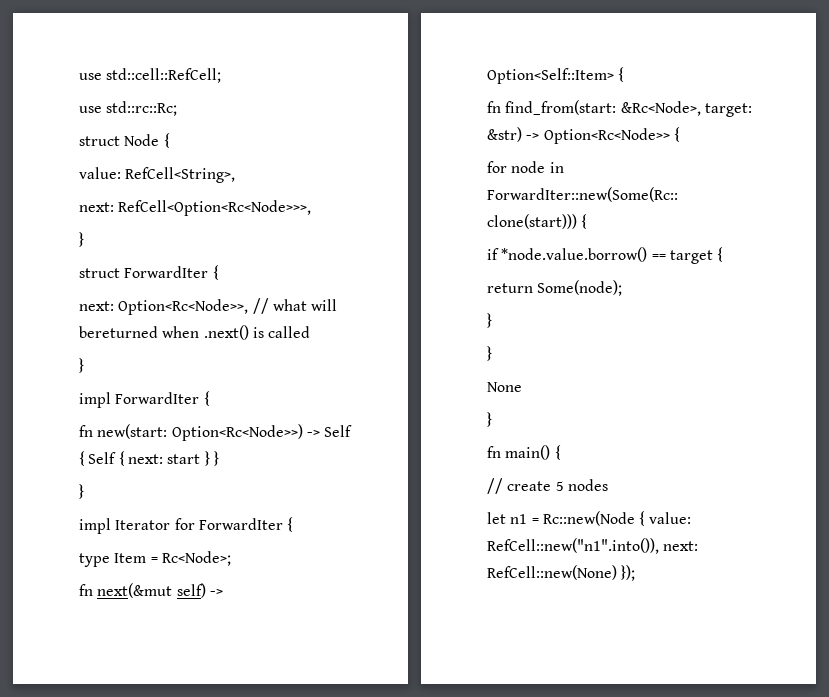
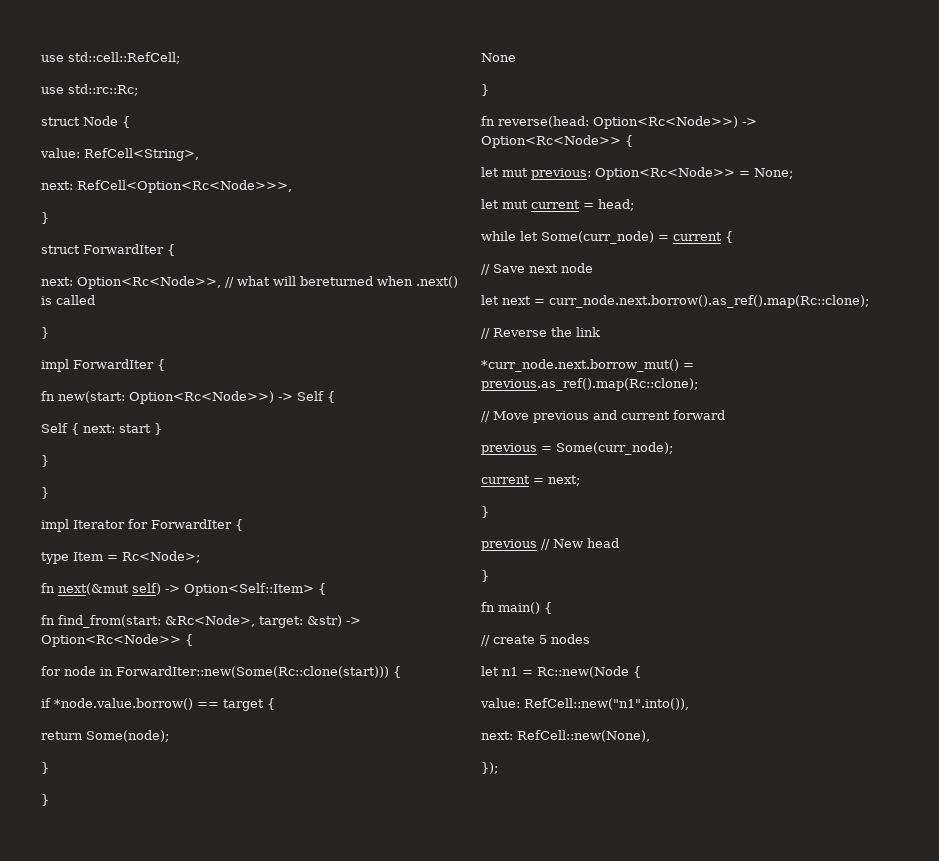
- fn new(start: Option<Rc<Node>>) -> Self { Self { next: start } }
+ fn new(start: Option<Rc<Node>>) -> Self {
+ Self { next: start }
+ }
+ fn reverse(head: Option<Rc<Node>>) -> Option<Rc<Node>> {
+ let mut previous: Option<Rc<Node>> = None;
+ let mut current = head;
+ while let Some(curr_node) = current {
+ // Save next node
+ let next = curr_node.next.borrow().as_ref().map(Rc::clone);
+ // Reverse the link
+ *curr_node.next.borrow_mut() = previous.as_ref().map(Rc::clone);
+ // Move previous and current forward
+ previous = Some(curr_node);
+ current = next;
+ }
+ previous // New head
+ }
- let n1 = Rc::new(Node { value: RefCell::new("n1".into()), next: RefCell::new(None) });
+ let n1 = Rc::new(Node {
+ value: RefCell::new("n1".into()),
+ next: RefCell::new(None),
+ });

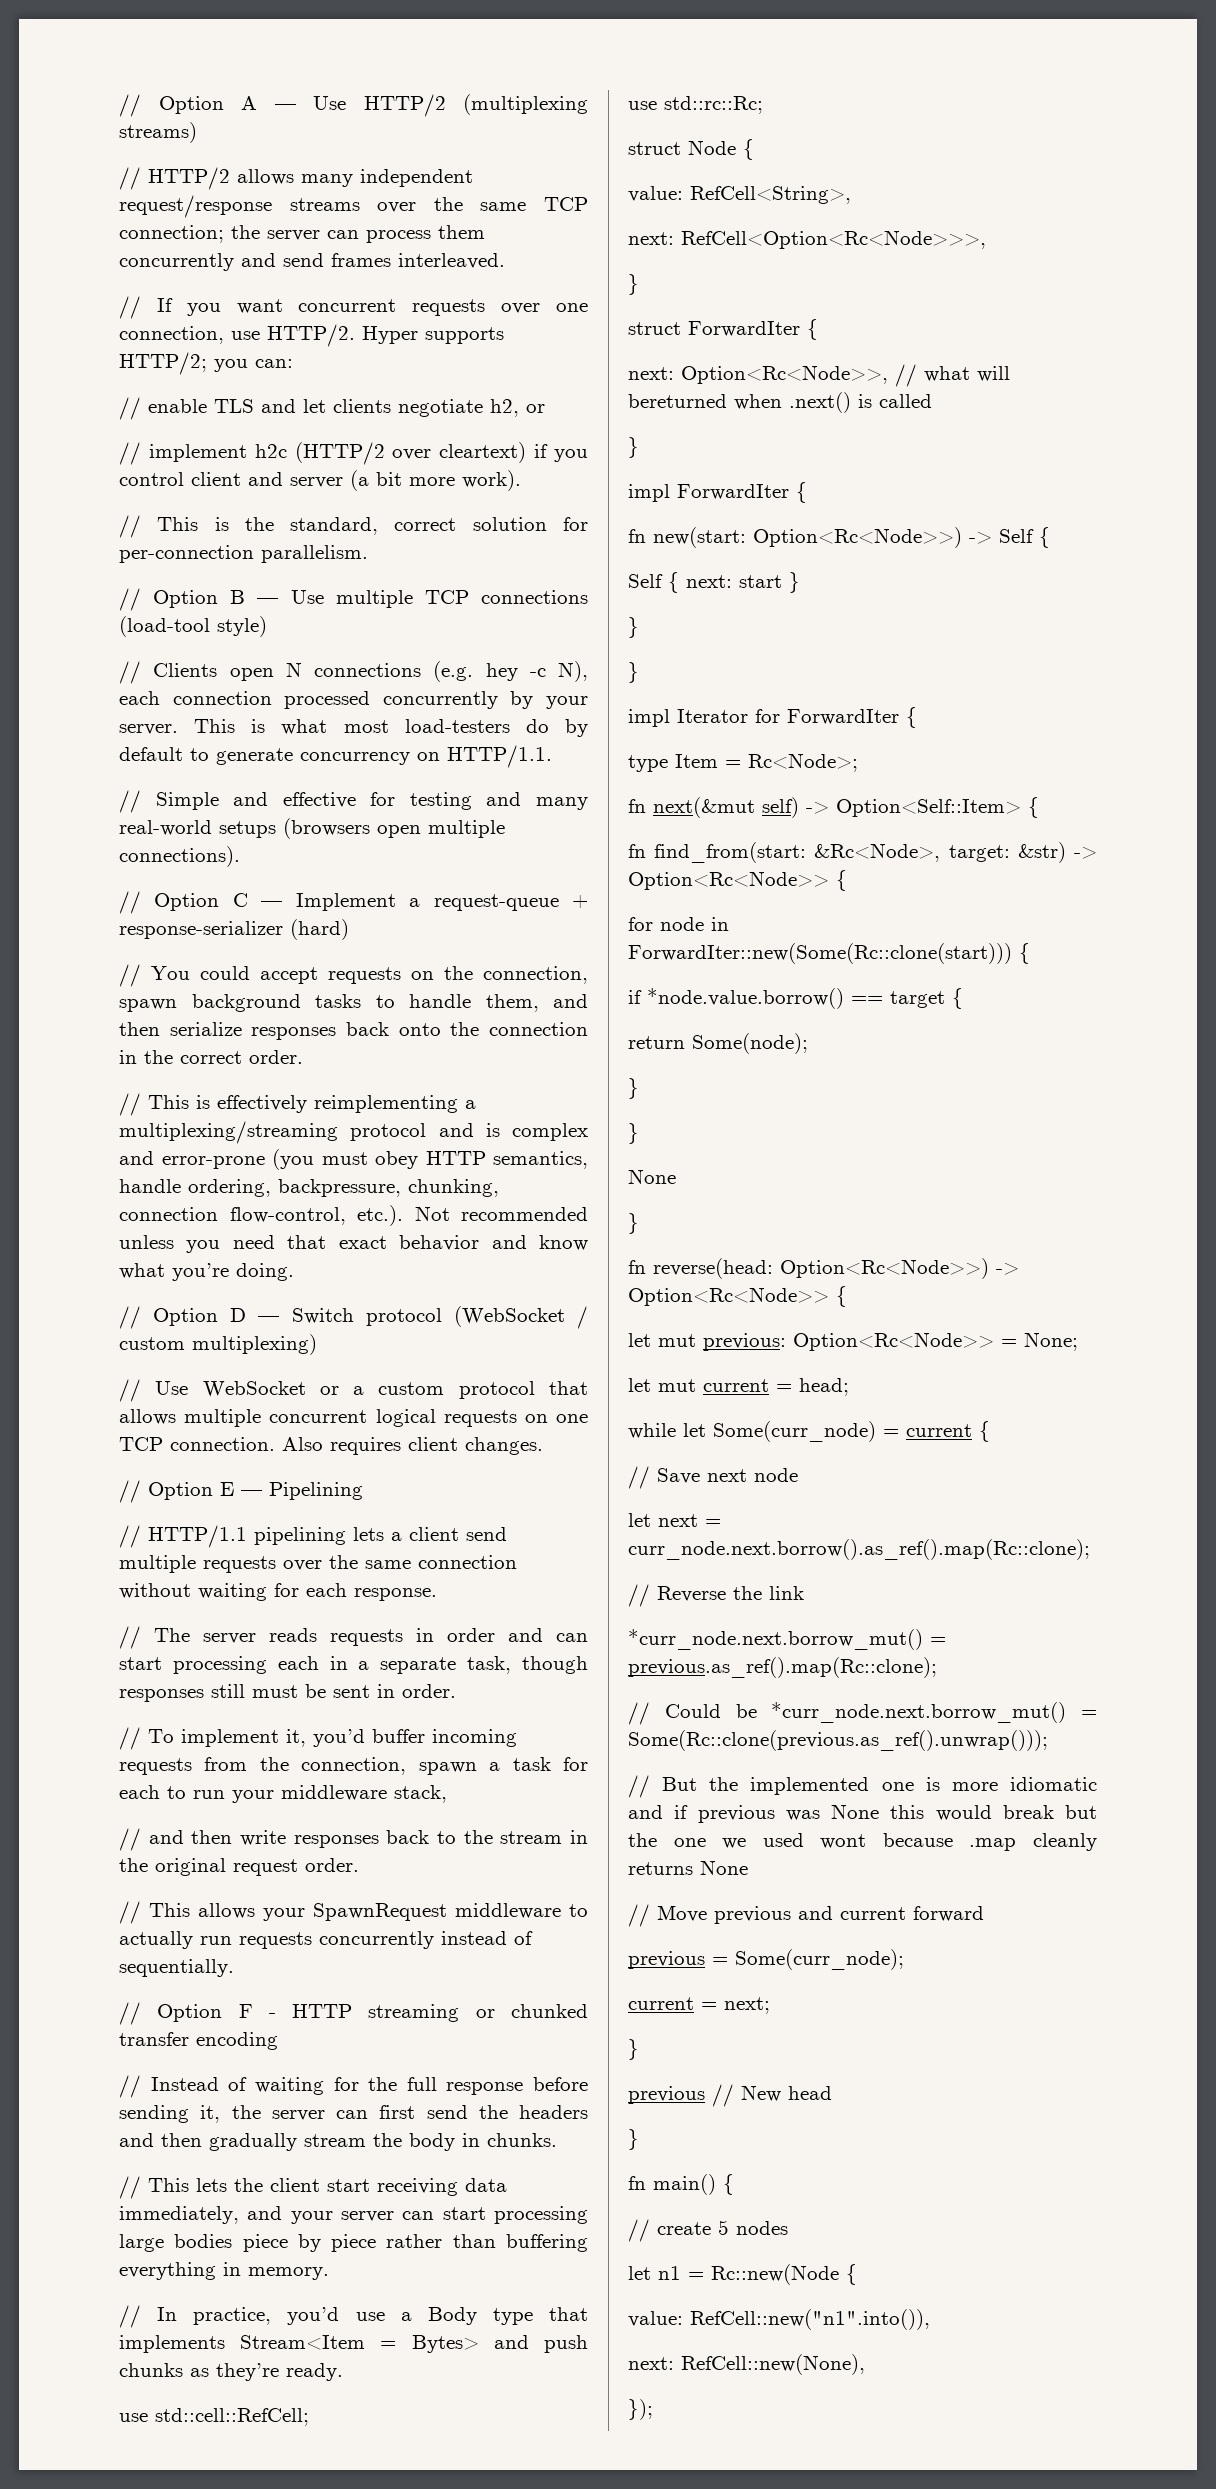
+ // Option A — Use HTTP/2 (multiplexing streams)
+ // HTTP/2 allows many independent request/response streams over the same TCP connection; the server can process them concurrently and send frames interleaved.
+ // If you want concurrent requests over one connection, use HTTP/2. Hyper supports HTTP/2; you can:
+ // enable TLS and let clients negotiate h2, or
+ // implement h2c (HTTP/2 over cleartext) if you control client and server (a bit more work).
+ // This is the standard, correct solution for per-connection parallelism.
+ // Option B — Use multiple TCP connections (load-tool style)
+ // Clients open N connections (e.g. hey -c N), each connection processed concurrently by your server. This is what most load-testers do by default to generate concurrency on HTTP/1.1.
+ // Simple and effective for testing and many real-world setups (browsers open multiple connections).
+ // Option C — Implement a request-queue + response-serializer (hard)
+ // You could accept requests on the connection, spawn background tasks to handle them, and then serialize responses back onto the connection in the correct order.
+ // This is effectively reimplementing a multiplexing/streaming protocol and is complex and error-prone (you must obey HTTP semantics, handle ordering, backpressure, chunking, connection flow-control, etc.). Not recommended unless you need that exact behavior and know what you’re doing.
+ // Option D — Switch protocol (WebSocket / custom multiplexing)
+ // Use WebSocket or a custom protocol that allows multiple concurrent logical requests on one TCP connection. Also requires client changes.
+ // Option E — Pipelining
+ // HTTP/1.1 pipelining lets a client send multiple requests over the same connection without waiting for each response.
+ // The server reads requests in order and can start processing each in a separate task, though responses still must be sent in order.
+ // To implement it, you’d buffer incoming requests from the connection, spawn a task for each to run your middleware stack,
+ // and then write responses back to the stream in the original request order.
+ // This allows your SpawnRequest middleware to actually run requests concurrently instead of sequentially.
+ // Option F - HTTP streaming or chunked transfer encoding
+ // Instead of waiting for the full response before sending it, the server can first send the headers and then gradually stream the body in chunks.
+ // This lets the client start receiving data immediately, and your server can start processing large bodies piece by piece rather than buffering everything in memory.
+ // In practice, you’d use a Body type that implements Stream<Item = Bytes> and push chunks as they’re ready.
+ // Could be *curr_node.next.borrow_mut() = Some(Rc::clone(previous.as_ref().unwrap()));
+ // But the implemented one is more idiomatic and if previous was None this would break but the one we used wont because .map cleanly returns None

